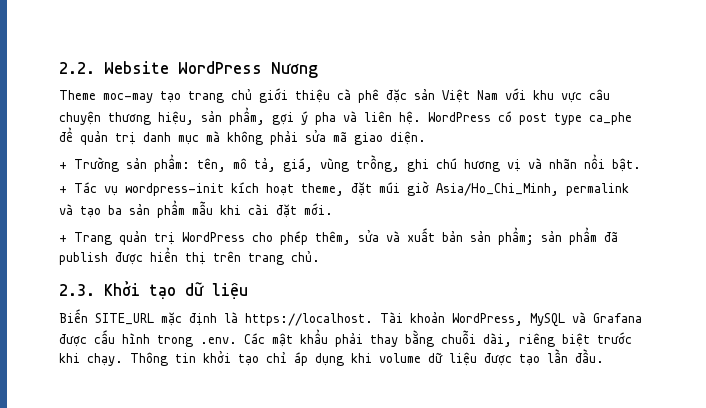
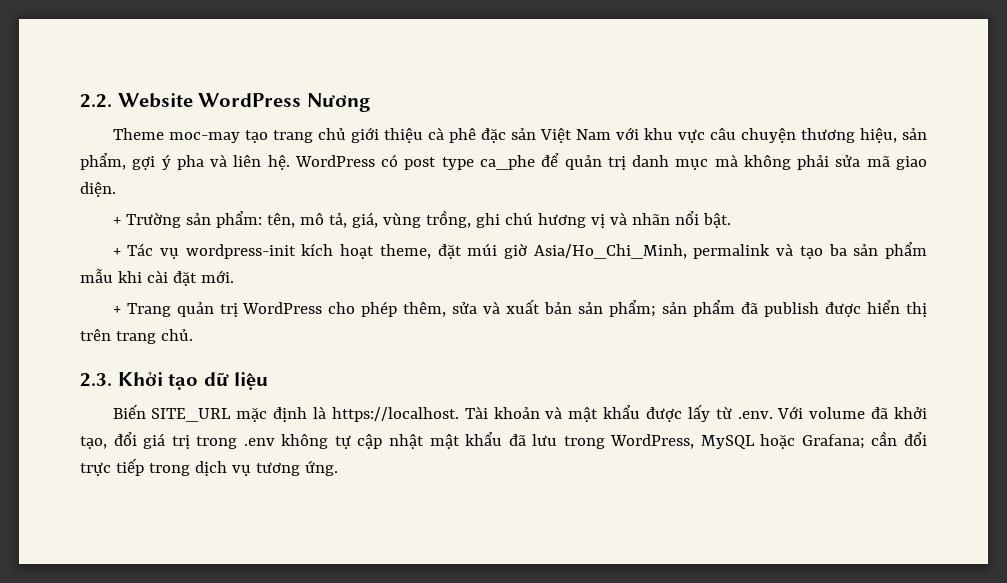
- Tài khoản WordPress, MySQL và Grafana được cấu hình trong .env. Các mật khẩu phải thay bằng chuỗi dài, riêng biệt trước khi chạy. Thông tin khởi tạo chỉ áp dụng khi volume dữ liệu được tạo lần đầu.
+ Tài khoản và mật khẩu được lấy từ .env. Với volume đã khởi tạo, đổi giá trị trong .env không tự cập nhật mật khẩu đã lưu trong WordPress, MySQL hoặc Grafana; cần đổi trực tiếp trong dịch vụ tương ứng.

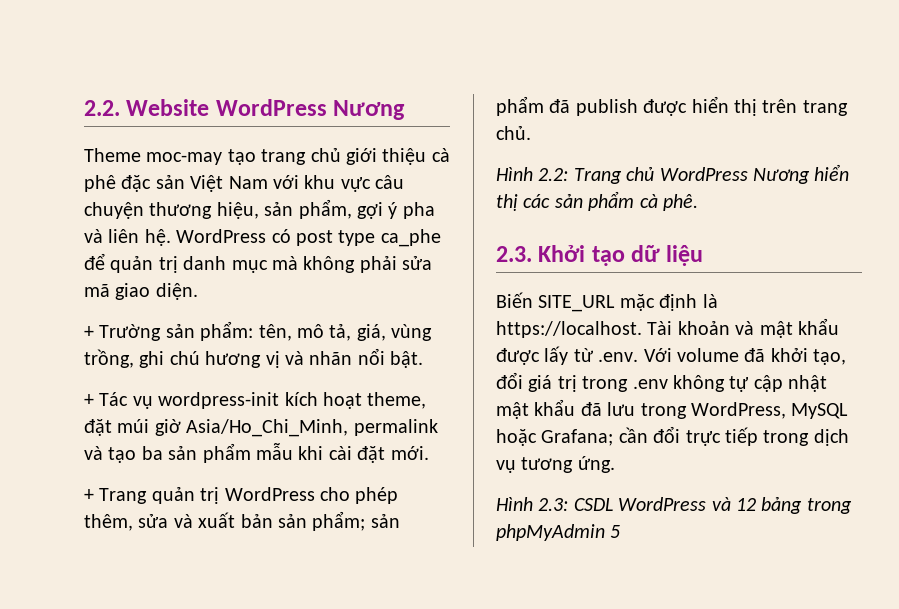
+ Hình 2.2: Trang chủ WordPress Nương hiển thị các sản phẩm cà phê.
+ Hình 2.3: CSDL WordPress và 12 bảng trong phpMyAdmin 5

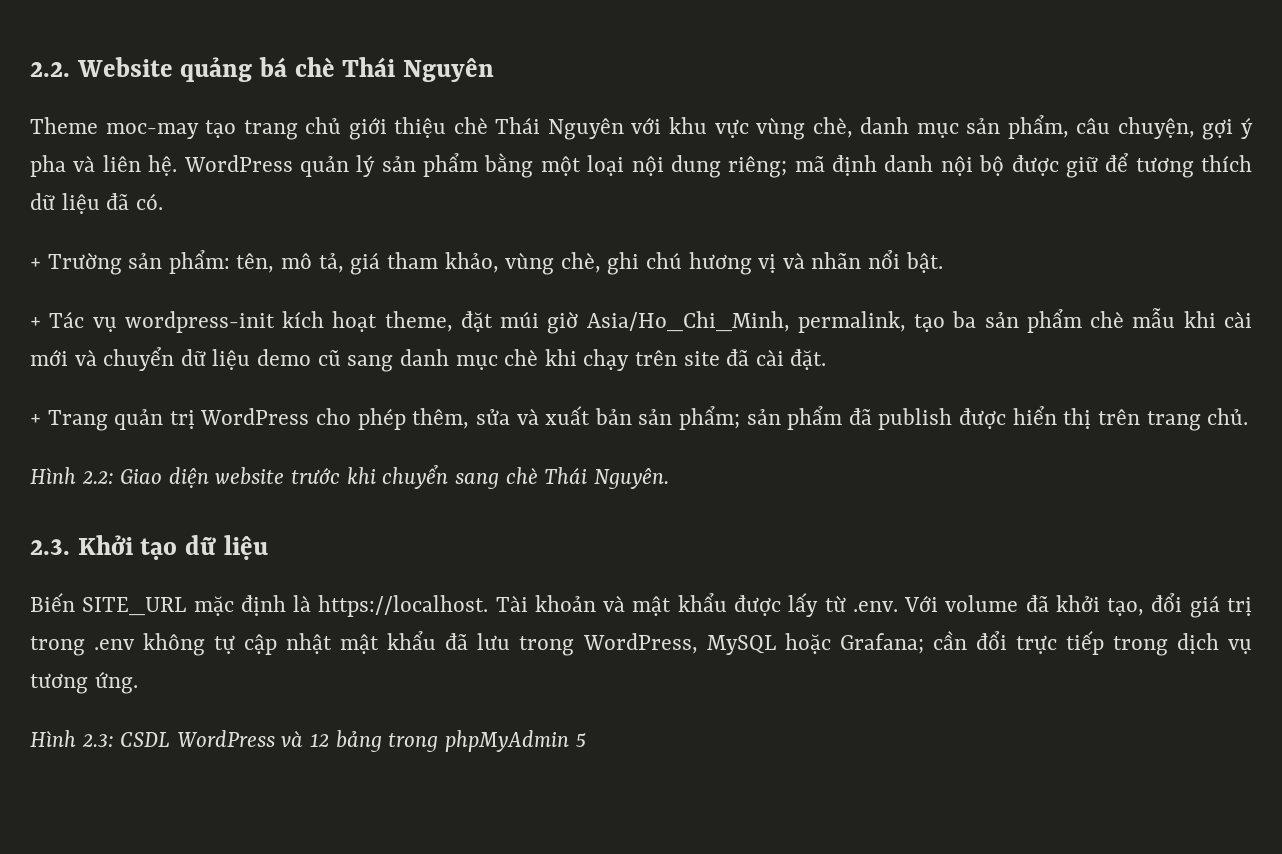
- 2.2. Website WordPress Nương
+ 2.2. Website quảng bá chè Thái Nguyên
- Theme moc-may tạo trang chủ giới thiệu cà phê đặc sản Việt Nam với khu vực câu chuyện thương hiệu, sản phẩm, gợi ý pha và liên hệ.
+ Theme moc-may tạo trang chủ giới thiệu chè Thái Nguyên với khu vực vùng chè, danh mục sản phẩm, câu chuyện, gợi ý pha và liên hệ.
- WordPress có post type ca_phe để quản trị danh mục mà không phải sửa mã giao diện.
+ WordPress quản lý sản phẩm bằng một loại nội dung riêng; mã định danh nội bộ được giữ để tương thích dữ liệu đã có.
- + Trường sản phẩm: tên, mô tả, giá, vùng trồng, ghi chú hương vị và nhãn nổi bật.
+ + Trường sản phẩm: tên, mô tả, giá tham khảo, vùng chè, ghi chú hương vị và nhãn nổi bật.
- + Tác vụ wordpress-init kích hoạt theme, đặt múi giờ Asia/Ho_Chi_Minh, permalink và tạo ba sản phẩm mẫu khi cài đặt mới.
+ + Tác vụ wordpress-init kích hoạt theme, đặt múi giờ Asia/Ho_Chi_Minh, permalink, tạo ba sản phẩm chè mẫu khi cài mới và chuyển dữ liệu demo cũ sang danh mục chè khi chạy trên site đã cài đặt.
- Hình 2.2: Trang chủ WordPress Nương hiển thị các sản phẩm cà phê.
+ Hình 2.2: Giao diện website trước khi chuyển sang chè Thái Nguyên.

